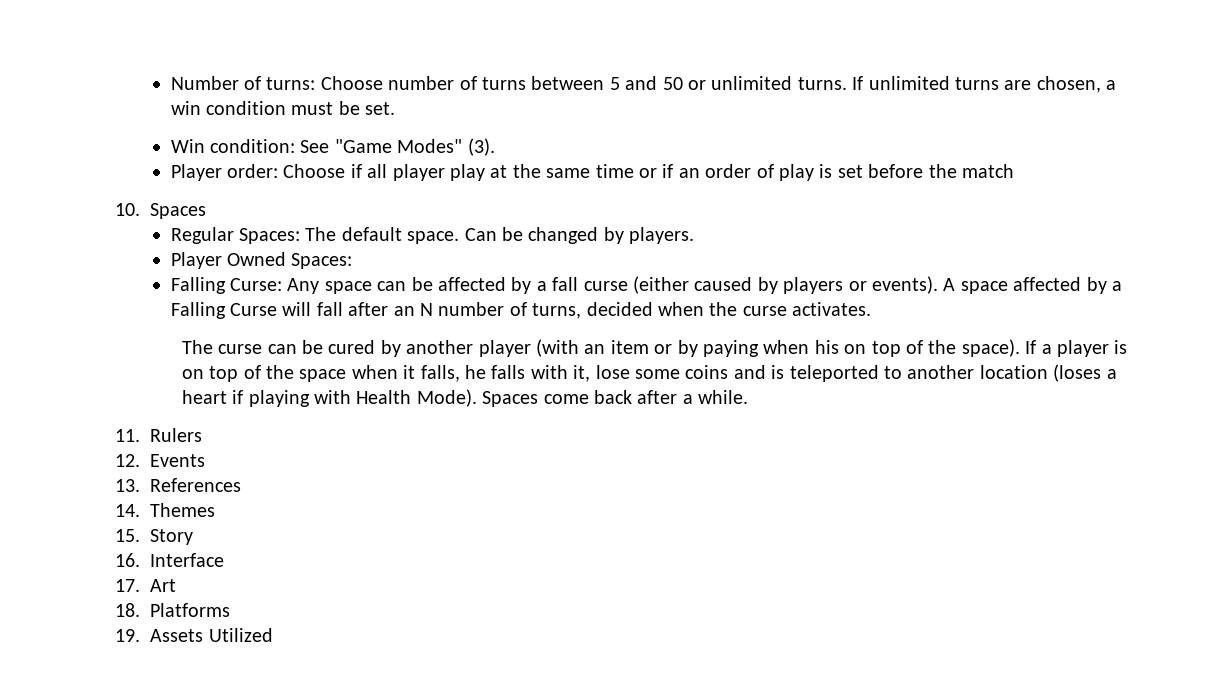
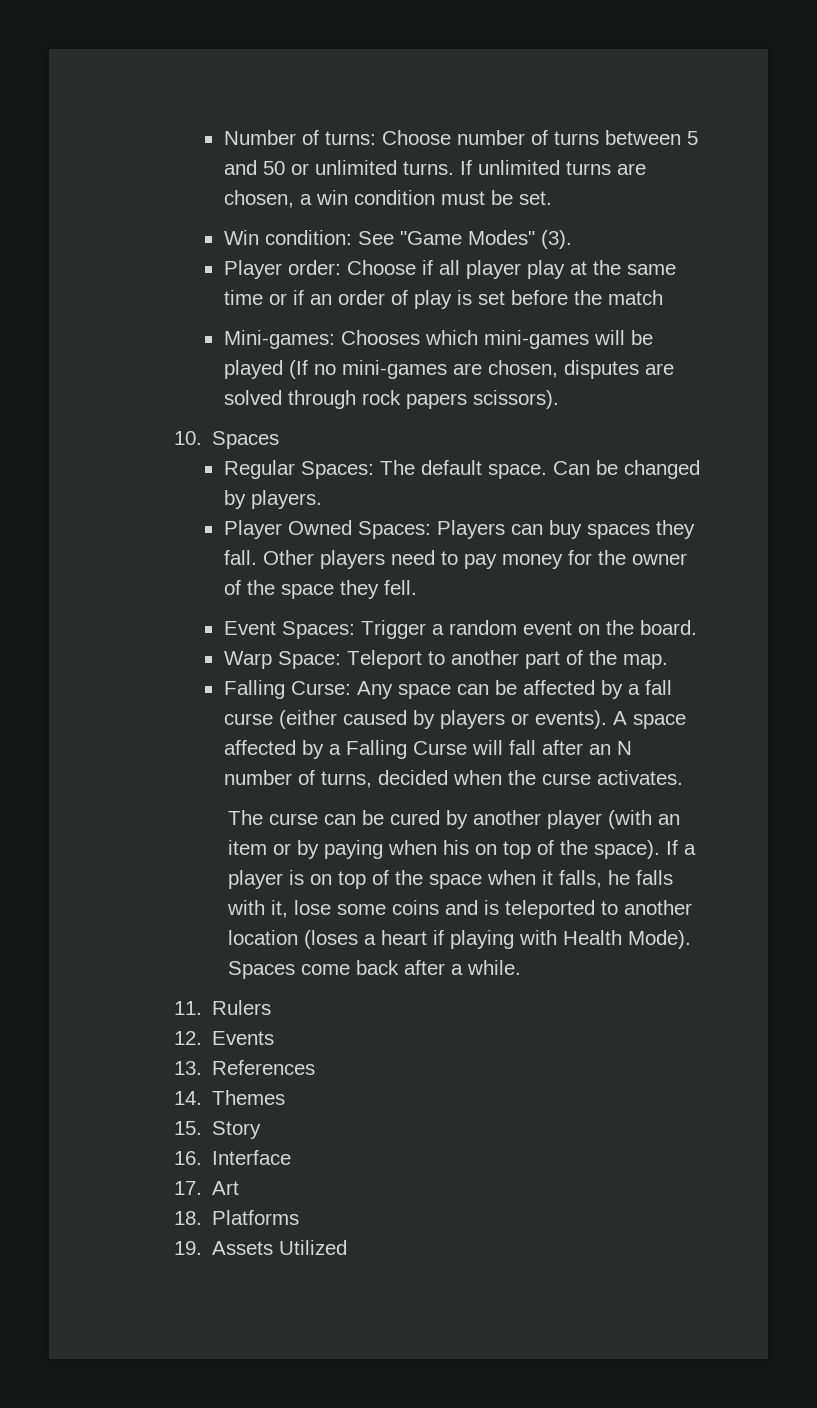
+ Mini-games: Chooses which mini-games will be played (If no mini-games are chosen, disputes are solved through rock papers scissors).
- Player Owned Spaces:
+ Player Owned Spaces: Players can buy spaces they fall. Other players need to pay money for the owner of the space they fell.
+ Event Spaces: Trigger a random event on the board.
+ Warp Space: Teleport to another part of the map.

